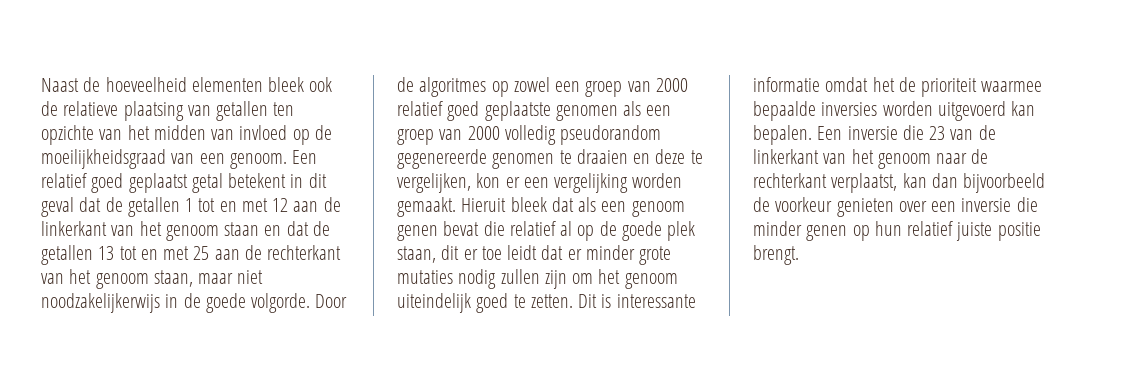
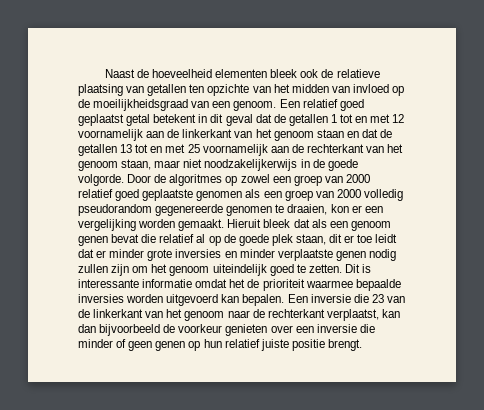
- Een relatief goed geplaatst getal betekent in dit geval dat de getallen 1 tot en met 12 aan de linkerkant van het genoom staan en dat de getallen 13 tot en met 25 aan de rechterkant van het genoom staan, maar niet noodzakelijkerwijs in de goede volgorde.
+ Een relatief goed geplaatst getal betekent in dit geval dat de getallen 1 tot en met 12 voornamelijk aan de linkerkant van het genoom staan en dat de getallen 13 tot en met 25 voornamelijk aan de rechterkant van het genoom staan, maar niet noodzakelijkerwijs in de goede volgorde.
- Door de algoritmes op zowel een groep van 2000 relatief goed geplaatste genomen als een groep van 2000 volledig pseudorandom gegenereerde genomen te draaien en deze te vergelijken, kon er een vergelijking worden gemaakt.
+ Door de algoritmes op zowel een groep van 2000 relatief goed geplaatste genomen als een groep van 2000 volledig pseudorandom gegenereerde genomen te draaien, kon er een vergelijking worden gemaakt.
- Hieruit bleek dat als een genoom genen bevat die relatief al op de goede plek staan, dit er toe leidt dat er minder grote mutaties nodig zullen zijn om het genoom uiteindelijk goed te zetten.
+ Hieruit bleek dat als een genoom genen bevat die relatief al op de goede plek staan, dit er toe leidt dat er minder grote inversies en minder verplaatste genen nodig zullen zijn om het genoom uiteindelijk goed te zetten.
- Een inversie die 23 van de linkerkant van het genoom naar de rechterkant verplaatst, kan dan bijvoorbeeld de voorkeur genieten over een inversie die minder genen op hun relatief juiste positie brengt.
+ Een inversie die 23 van de linkerkant van het genoom naar de rechterkant verplaatst, kan dan bijvoorbeeld de voorkeur genieten over een inversie die minder of geen genen op hun relatief juiste positie brengt.

